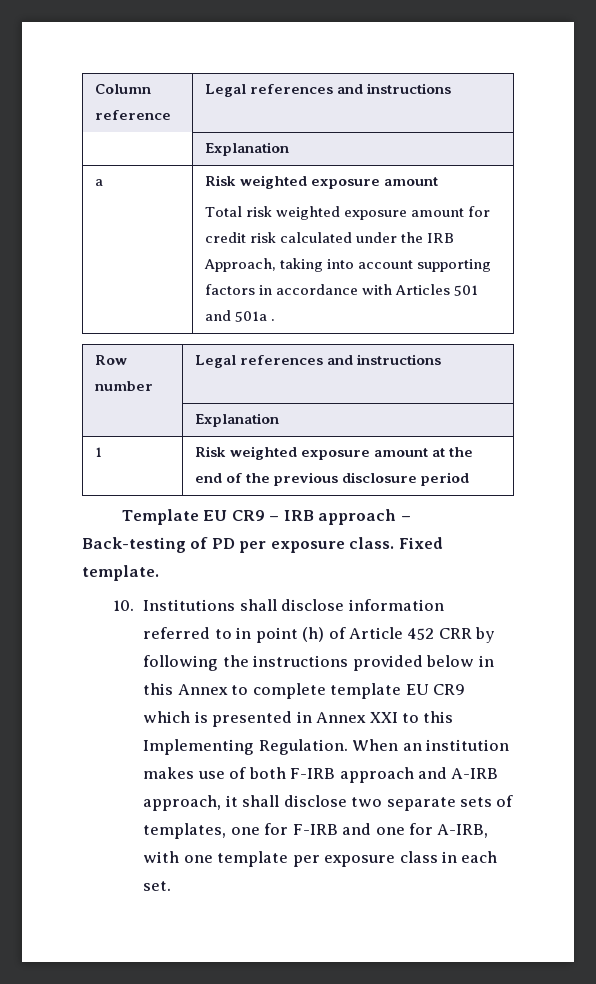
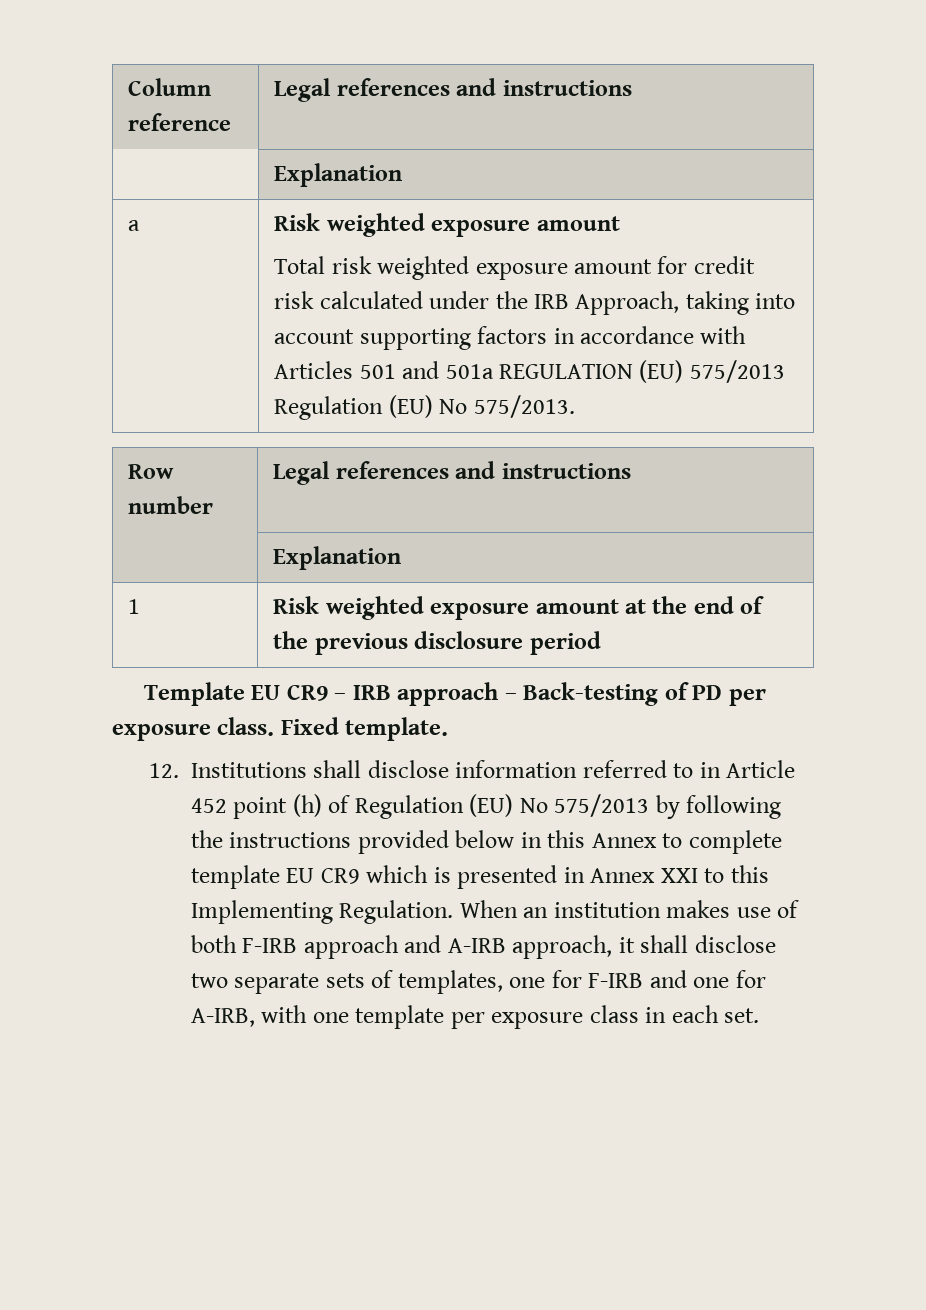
  a | Risk weighted exposure amount
- Total risk weighted exposure amount for credit risk calculated under the IRB Approach, taking into account supporting factors in accordance with Articles 501 and 501a .
+ Total risk weighted exposure amount for credit risk calculated under the IRB Approach, taking into account supporting factors in accordance with Articles 501 and 501a REGULATION (EU) 575/2013 Regulation (EU) No 575/2013.
- 10. Institutions shall disclose information referred to in point (h) of Article 452 CRR by following the instructions provided below in this Annex to complete template EU CR9 which is presented in Annex XXI to this Implementing Regulation.
+ 12. Institutions shall disclose information referred to in Article 452 point (h) of Regulation (EU) No 575/2013 by following the instructions provided below in this Annex to complete template EU CR9 which is presented in Annex XXI to this Implementing Regulation.

